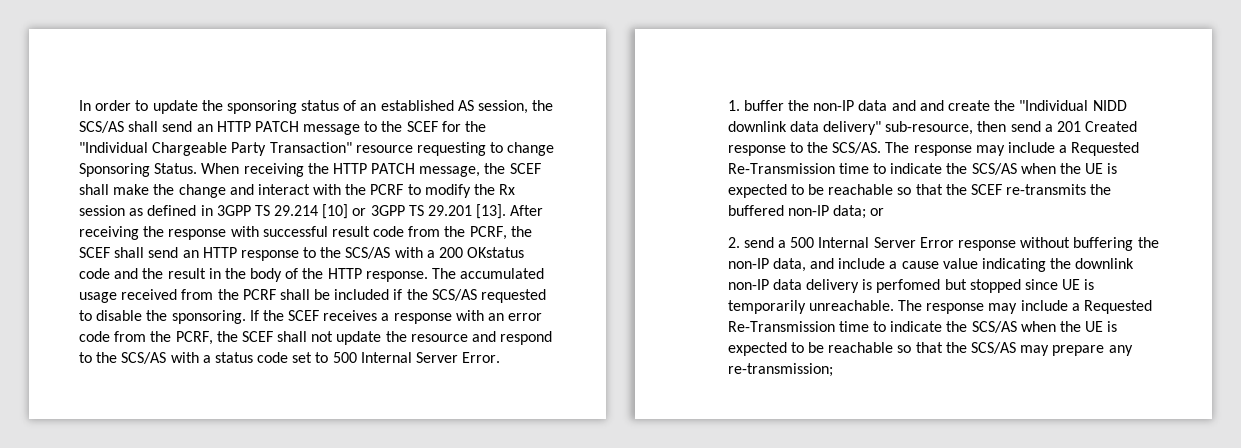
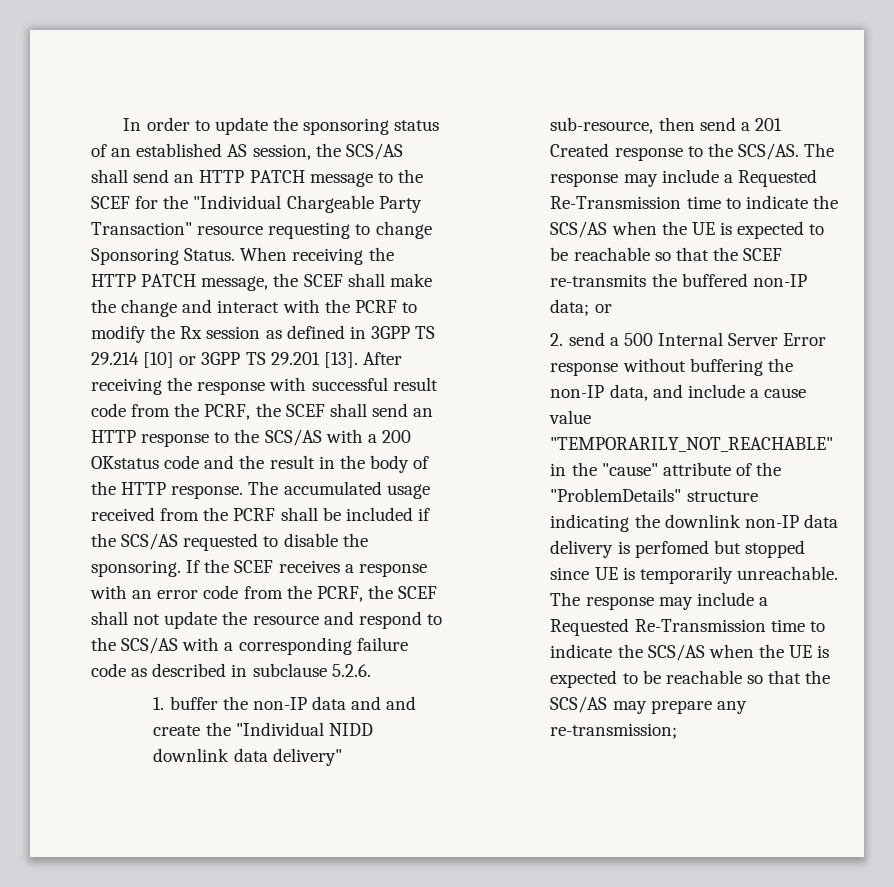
- If the SCEF receives a response with an error code from the PCRF, the SCEF shall not update the resource and respond to the SCS/AS with a status code set to 500 Internal Server Error.
+ If the SCEF receives a response with an error code from the PCRF, the SCEF shall not update the resource and respond to the SCS/AS with a corresponding failure code as described in subclause 5.2.6.
- 2. send a 500 Internal Server Error response without buffering the non-IP data, and include a cause value indicating the downlink non-IP data delivery is perfomed but stopped since UE is temporarily unreachable.
+ 2. send a 500 Internal Server Error response without buffering the non-IP data, and include a cause value "TEMPORARILY_NOT_REACHABLE" in the "cause" attribute of the "ProblemDetails" structure indicating the downlink non-IP data delivery is perfomed but stopped since UE is temporarily unreachable.

